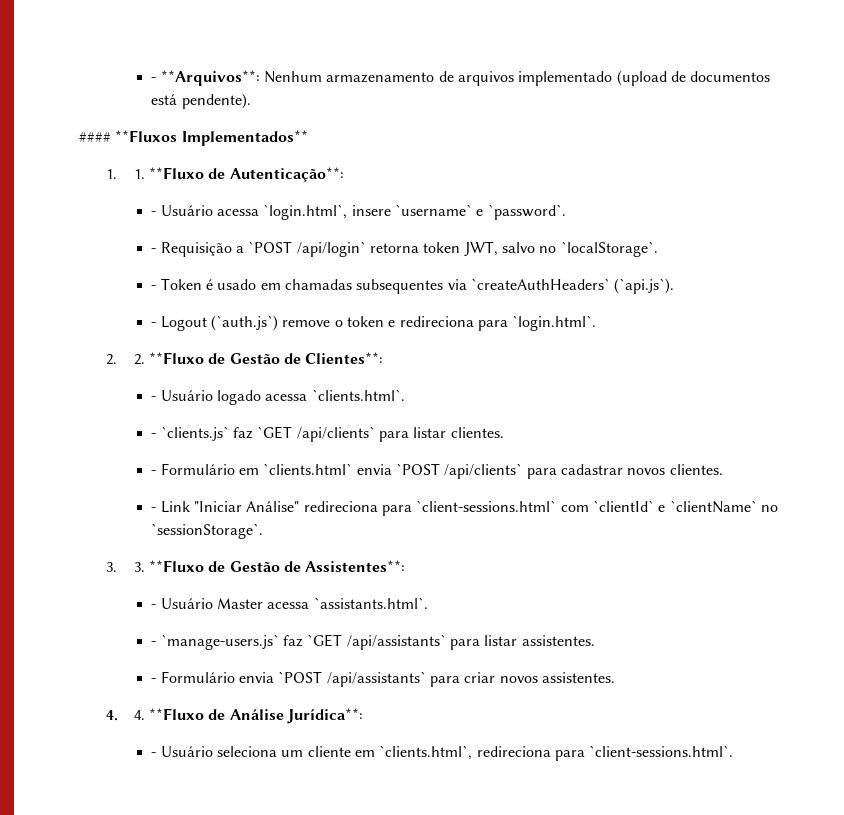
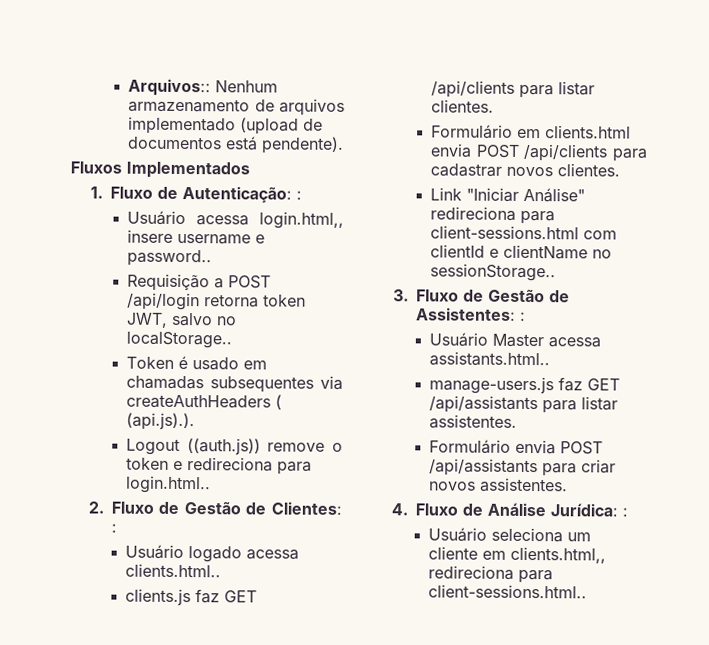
- - **Arquivos**: Nenhum armazenamento de arquivos implementado (upload de documentos está pendente).
+ Arquivos:: Nenhum armazenamento de arquivos implementado (upload de documentos está pendente).
- #### **Fluxos Implementados**
- 1. 1. **Fluxo de Autenticação**:
- - Usuário acessa `login.html`, insere `username` e `password`.
- - Requisição a `POST /api/login` retorna token JWT, salvo no `localStorage`.
- - Token é usado em chamadas subsequentes via `createAuthHeaders` (`api.js`).
- - Logout (`auth.js`) remove o token e redireciona para `login.html`.
- 2. 2. **Fluxo de Gestão de Clientes**:
- - Usuário logado acessa `clients.html`.
- - `clients.js` faz `GET /api/clients` para listar clientes.
+ Fluxos Implementados
+ 1. Fluxo de Autenticação: :
+ Usuário acessa login.html,, insere username e password..
+ Requisição a POST /api/login retorna token JWT, salvo no localStorage..
+ Token é usado em chamadas subsequentes via createAuthHeaders ( (api.js).).
+ Logout ((auth.js)) remove o token e redireciona para login.html..
+ 2. Fluxo de Gestão de Clientes: :
+ Usuário logado acessa clients.html..
+ clients.js faz GET /api/clients para listar clientes.
- - Formulário em `clients.html` envia `POST /api/clients` para cadastrar novos clientes.
+ Formulário em clients.html envia POST /api/clients para cadastrar novos clientes.
- - Link "Iniciar Análise" redireciona para `client-sessions.html` com `clientId` e `clientName` no `sessionStorage`.
- 3. 3. **Fluxo de Gestão de Assistentes**:
- - Usuário Master acessa `assistants.html`.
- - `manage-users.js` faz `GET /api/assistants` para listar assistentes.
+ Link "Iniciar Análise" redireciona para client-sessions.html com clientId e clientName no sessionStorage..
+ 3. Fluxo de Gestão de Assistentes: :
+ Usuário Master acessa assistants.html..
+ manage-users.js faz GET /api/assistants para listar assistentes.
- - Formulário envia `POST /api/assistants` para criar novos assistentes.
+ Formulário envia POST /api/assistants para criar novos assistentes.
- 4. 4. **Fluxo de Análise Jurídica**:
- - Usuário seleciona um cliente em `clients.html`, redireciona para `client-sessions.html`.
+ 4. Fluxo de Análise Jurídica: :
+ Usuário seleciona um cliente em clients.html,, redireciona para client-sessions.html..

